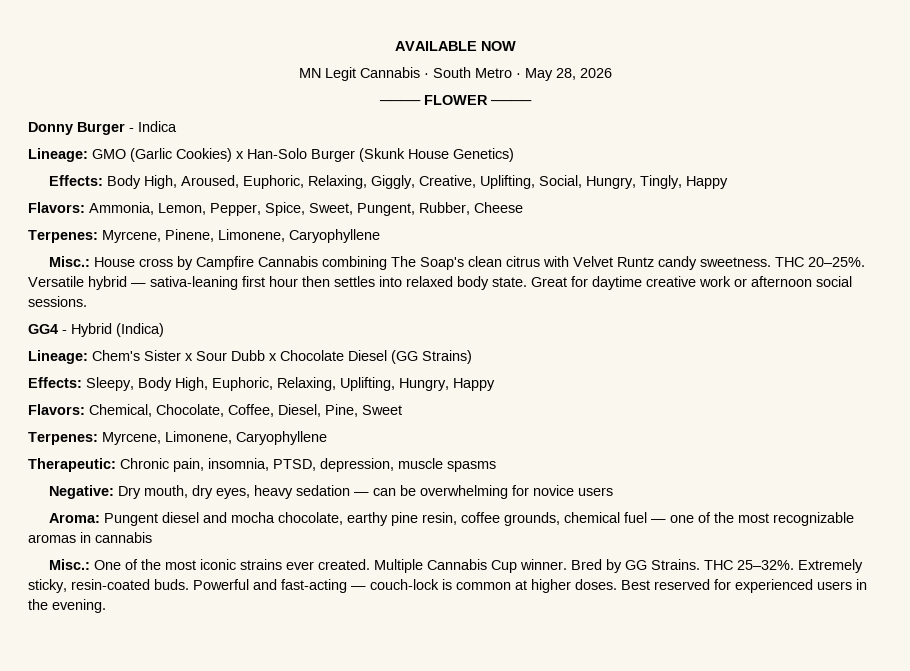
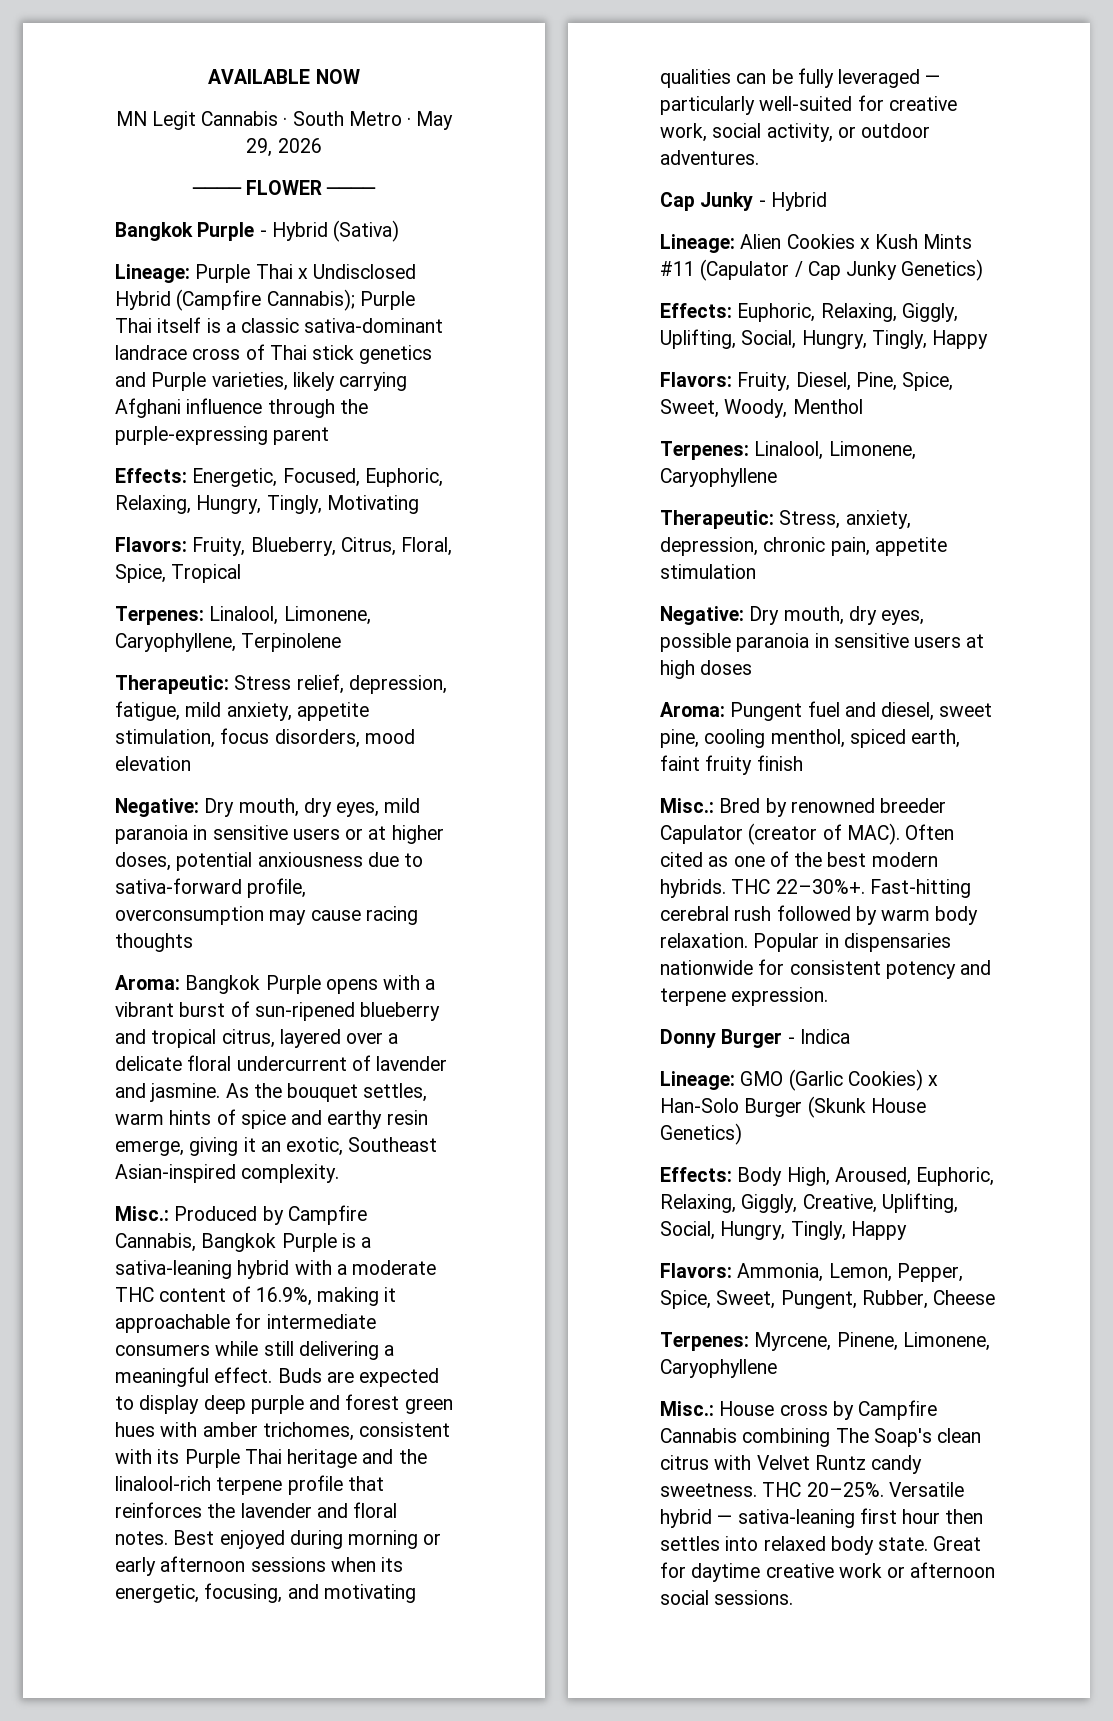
- MN Legit Cannabis · South Metro · May 28, 2026
+ MN Legit Cannabis · South Metro · May 29, 2026
+ Bangkok Purple - Hybrid (Sativa)
+ Lineage: Purple Thai x Undisclosed Hybrid (Campfire Cannabis); Purple Thai itself is a classic sativa-dominant landrace cross of Thai stick genetics and Purple varieties, likely carrying Afghani influence through the purple-expressing parent
+ Effects: Energetic, Focused, Euphoric, Relaxing, Hungry, Tingly, Motivating
+ Flavors: Fruity, Blueberry, Citrus, Floral, Spice, Tropical
+ Terpenes: Linalool, Limonene, Caryophyllene, Terpinolene
+ Therapeutic: Stress relief, depression, fatigue, mild anxiety, appetite stimulation, focus disorders, mood elevation
+ Negative: Dry mouth, dry eyes, mild paranoia in sensitive users or at higher doses, potential anxiousness due to sativa-forward profile, overconsumption may cause racing thoughts
+ Aroma: Bangkok Purple opens with a vibrant burst of sun-ripened blueberry and tropical citrus, layered over a delicate floral undercurrent of lavender and jasmine. As the bouquet settles, warm hints of spice and earthy resin emerge, giving it an exotic, Southeast Asian-inspired complexity.
+ Misc.: Produced by Campfire Cannabis, Bangkok Purple is a sativa-leaning hybrid with a moderate THC content of 16.9%, making it approachable for intermediate consumers while still delivering a meaningful effect. Buds are expected to display deep purple and forest green hues with amber trichomes, consistent with its Purple Thai heritage and the linalool-rich terpene profile that reinforces the lavender and floral notes. Best enjoyed during morning or early afternoon sessions when its energetic, focusing, and motivating qualities can be fully leveraged — particularly well-suited for creative work, social activity, or outdoor adventures.
+ Cap Junky - Hybrid
+ Lineage: Alien Cookies x Kush Mints #11 (Capulator / Cap Junky Genetics)
+ Effects: Euphoric, Relaxing, Giggly, Uplifting, Social, Hungry, Tingly, Happy
+ Flavors: Fruity, Diesel, Pine, Spice, Sweet, Woody, Menthol
+ Terpenes: Linalool, Limonene, Caryophyllene
+ Therapeutic: Stress, anxiety, depression, chronic pain, appetite stimulation
+ Negative: Dry mouth, dry eyes, possible paranoia in sensitive users at high doses
+ Aroma: Pungent fuel and diesel, sweet pine, cooling menthol, spiced earth, faint fruity finish
+ Misc.: Bred by renowned breeder Capulator (creator of MAC). Often cited as one of the best modern hybrids. THC 22–30%+. Fast-hitting cerebral rush followed by warm body relaxation. Popular in dispensaries nationwide for consistent potency and terpene expression.
- GG4 - Hybrid (Indica)
- Lineage: Chem's Sister x Sour Dubb x Chocolate Diesel (GG Strains)
- Effects: Sleepy, Body High, Euphoric, Relaxing, Uplifting, Hungry, Happy
- Flavors: Chemical, Chocolate, Coffee, Diesel, Pine, Sweet
- Terpenes: Myrcene, Limonene, Caryophyllene
- Therapeutic: Chronic pain, insomnia, PTSD, depression, muscle spasms
- Negative: Dry mouth, dry eyes, heavy sedation — can be overwhelming for novice users
- Aroma: Pungent diesel and mocha chocolate, earthy pine resin, coffee grounds, chemical fuel — one of the most recognizable aromas in cannabis
- Misc.: One of the most iconic strains ever created. Multiple Cannabis Cup winner. Bred by GG Strains. THC 25–32%. Extremely sticky, resin-coated buds. Powerful and fast-acting — couch-lock is common at higher doses. Best reserved for experienced users in the evening.

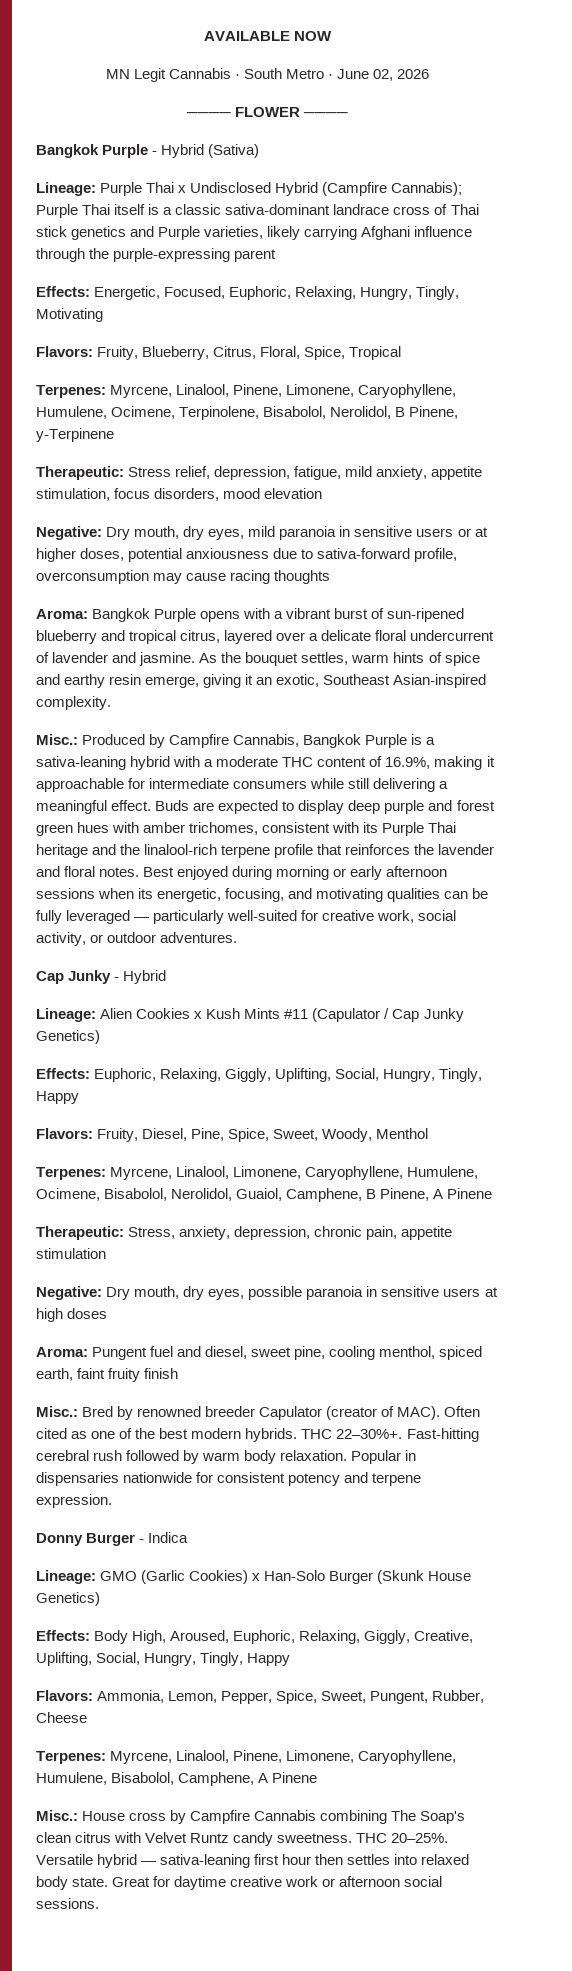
- MN Legit Cannabis · South Metro · May 29, 2026
+ MN Legit Cannabis · South Metro · June 02, 2026
- Terpenes: Linalool, Limonene, Caryophyllene, Terpinolene
+ Terpenes: Myrcene, Linalool, Pinene, Limonene, Caryophyllene, Humulene, Ocimene, Terpinolene, Bisabolol, Nerolidol, B Pinene, y-Terpinene
- Terpenes: Linalool, Limonene, Caryophyllene
+ Terpenes: Myrcene, Linalool, Limonene, Caryophyllene, Humulene, Ocimene, Bisabolol, Nerolidol, Guaiol, Camphene, B Pinene, A Pinene
- Terpenes: Myrcene, Pinene, Limonene, Caryophyllene
+ Terpenes: Myrcene, Linalool, Pinene, Limonene, Caryophyllene, Humulene, Bisabolol, Camphene, A Pinene

